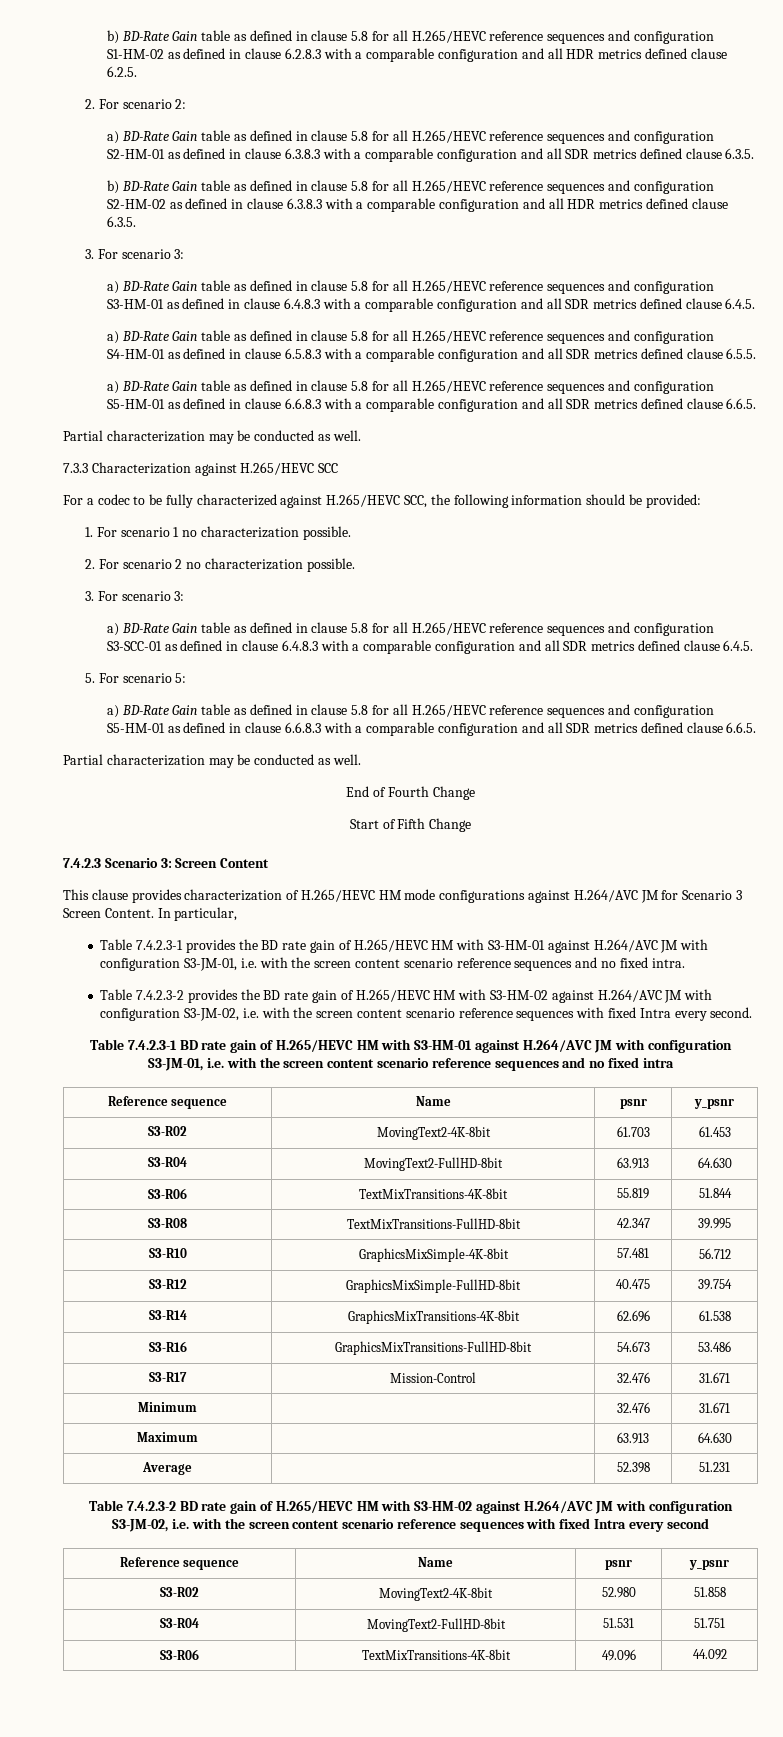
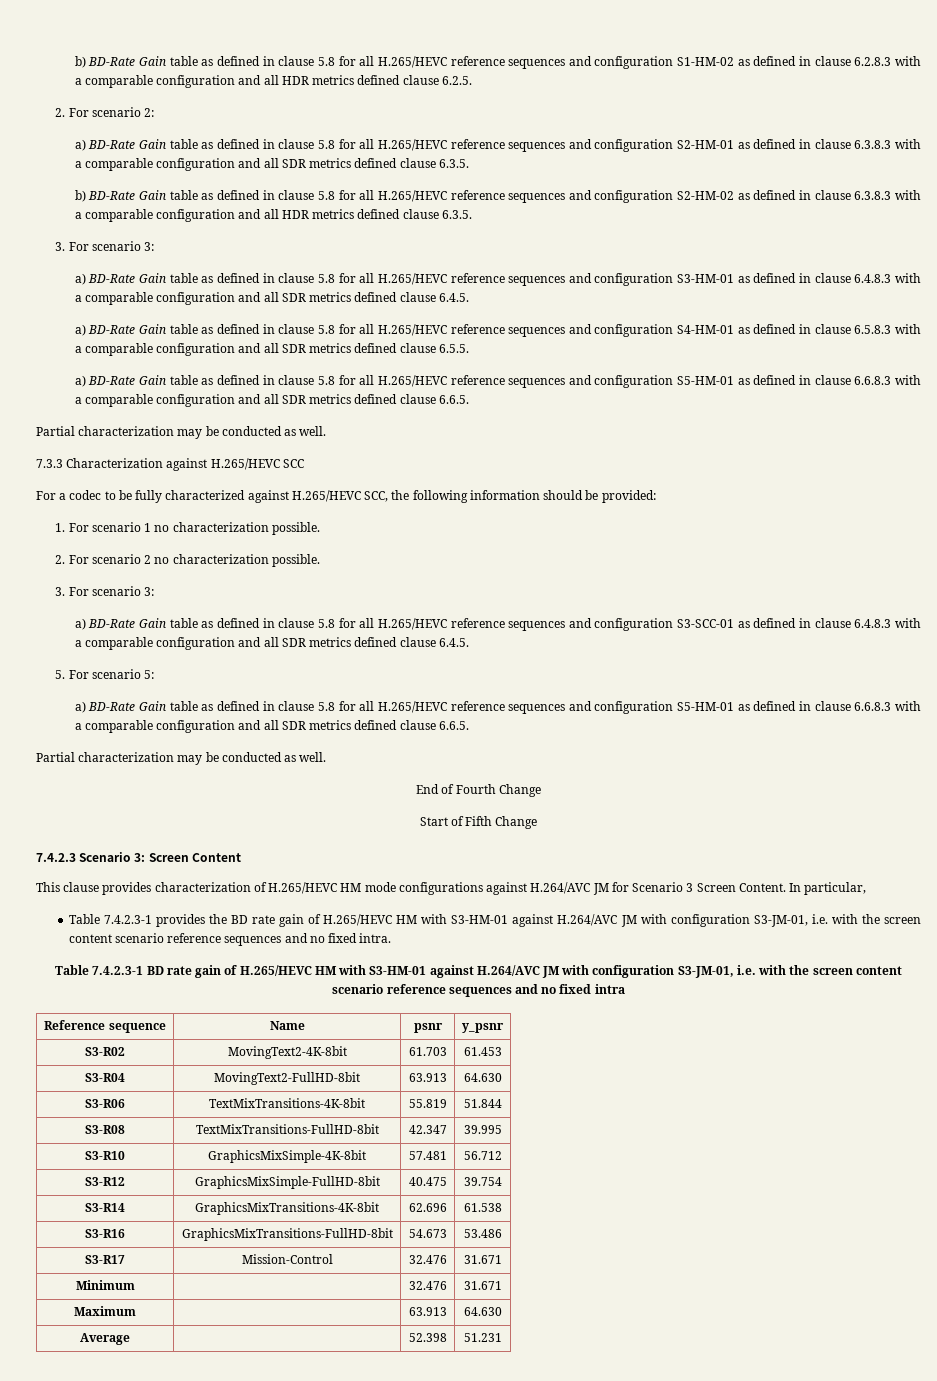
- Table 7.4.2.3-2 provides the BD rate gain of H.265/HEVC HM with S3-HM-02 against H.264/AVC JM with configuration S3-JM-02, i.e. with the screen content scenario reference sequences with fixed Intra every second.
- Table 7.4.2.3-2 BD rate gain of H.265/HEVC HM with S3-HM-02 against H.264/AVC JM with configuration S3-JM-02, i.e. with the screen content scenario reference sequences with fixed Intra every second
- Reference sequence | Name | psnr | y_psnr
- S3-R02 | MovingText2-4K-8bit | 52.980 | 51.858
- S3-R04 | MovingText2-FullHD-8bit | 51.531 | 51.751
- S3-R06 | TextMixTransitions-4K-8bit | 49.096 | 44.092

